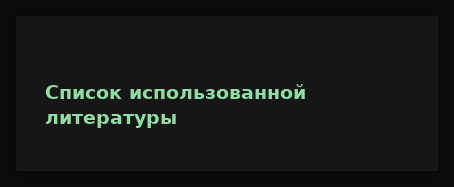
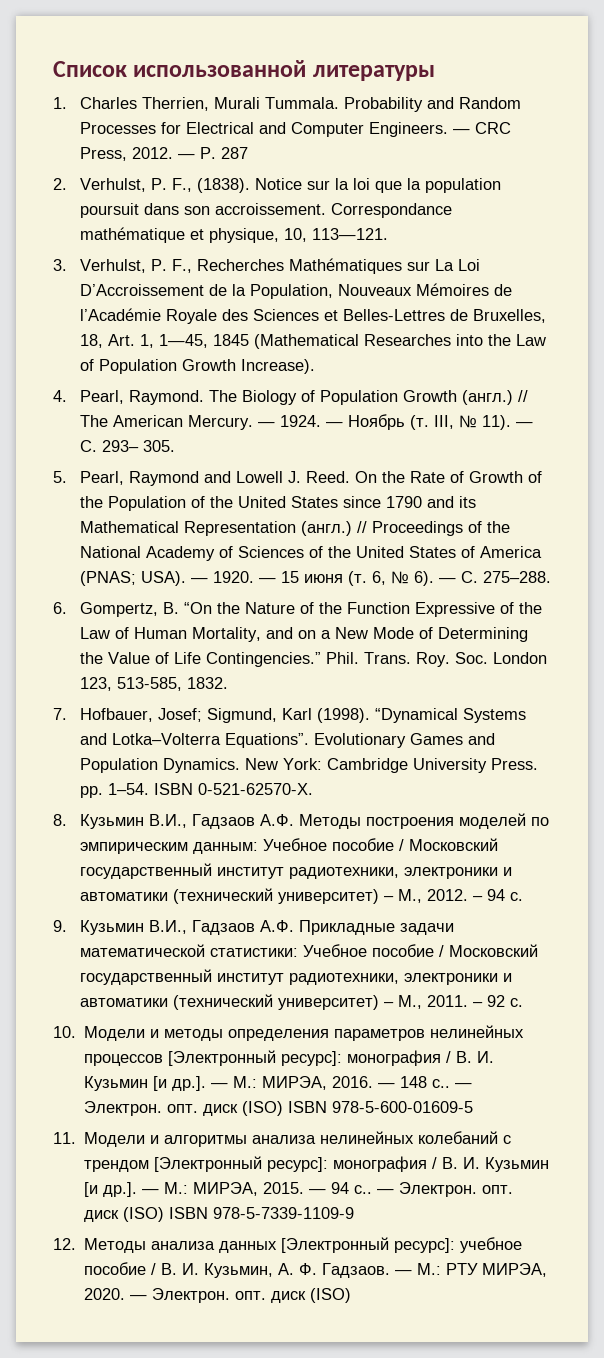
+ 1. Charles Therrien, Murali Tummala. Probability and Random Processes for Electrical and Computer Engineers. — CRC Press, 2012. — P. 287
+ 2. Verhulst, P. F., (1838). Notice sur la loi que la population poursuit dans son accroissement. Correspondance mathématique et physique, 10, 113—121.
+ 3. Verhulst, P. F., Recherches Mathématiques sur La Loi D’Accroissement de la Population, Nouveaux Mémoires de l’Académie Royale des Sciences et Belles-Lettres de Bruxelles, 18, Art. 1, 1—45, 1845 (Mathematical Researches into the Law of Population Growth Increase).
+ 4. Pearl, Raymond. The Biology of Population Growth (англ.) // The American Mercury. — 1924. — Ноябрь (т. III, № 11). — С. 293– 305.
+ 5. Pearl, Raymond and Lowell J. Reed. On the Rate of Growth of the Population of the United States since 1790 and its Mathematical Representation (англ.) // Proceedings of the National Academy of Sciences of the United States of America (PNAS; USA). — 1920. — 15 июня (т. 6, № 6). — С. 275–288.
+ 6. Gompertz, B. “On the Nature of the Function Expressive of the Law of Human Mortality, and on a New Mode of Determining the Value of Life Contingencies.” Phil. Trans. Roy. Soc. London 123, 513-585, 1832.
+ 7. Hofbauer, Josef; Sigmund, Karl (1998). “Dynamical Systems and Lotka–Volterra Equations”. Evolutionary Games and Population Dynamics. New York: Cambridge University Press. pp. 1–54. ISBN 0-521-62570-X.
+ 8. Кузьмин В.И., Гадзаов А.Ф. Методы построения моделей по эмпирическим данным: Учебное пособие / Московский государственный институт радиотехники, электроники и автоматики (технический университет) – М., 2012. – 94 с.
+ 9. Кузьмин В.И., Гадзаов А.Ф. Прикладные задачи математической статистики: Учебное пособие / Московский государственный институт радиотехники, электроники и автоматики (технический университет) – М., 2011. – 92 с.
+ 10. Модели и методы определения параметров нелинейных процессов [Электронный ресурс]: монография / В. И. Кузьмин [и др.]. — М.: МИРЭА, 2016. — 148 с.. — Электрон. опт. диск (ISO) ISBN 978-5-600-01609-5
+ 11. Модели и алгоритмы анализа нелинейных колебаний с трендом [Электронный ресурс]: монография / В. И. Кузьмин [и др.]. — М.: МИРЭА, 2015. — 94 с.. — Электрон. опт. диск (ISO) ISBN 978-5-7339-1109-9
+ 12. Методы анализа данных [Электронный ресурс]: учебное пособие / В. И. Кузьмин, А. Ф. Гадзаов. — М.: РТУ МИРЭА, 2020. — Электрон. опт. диск (ISO)

